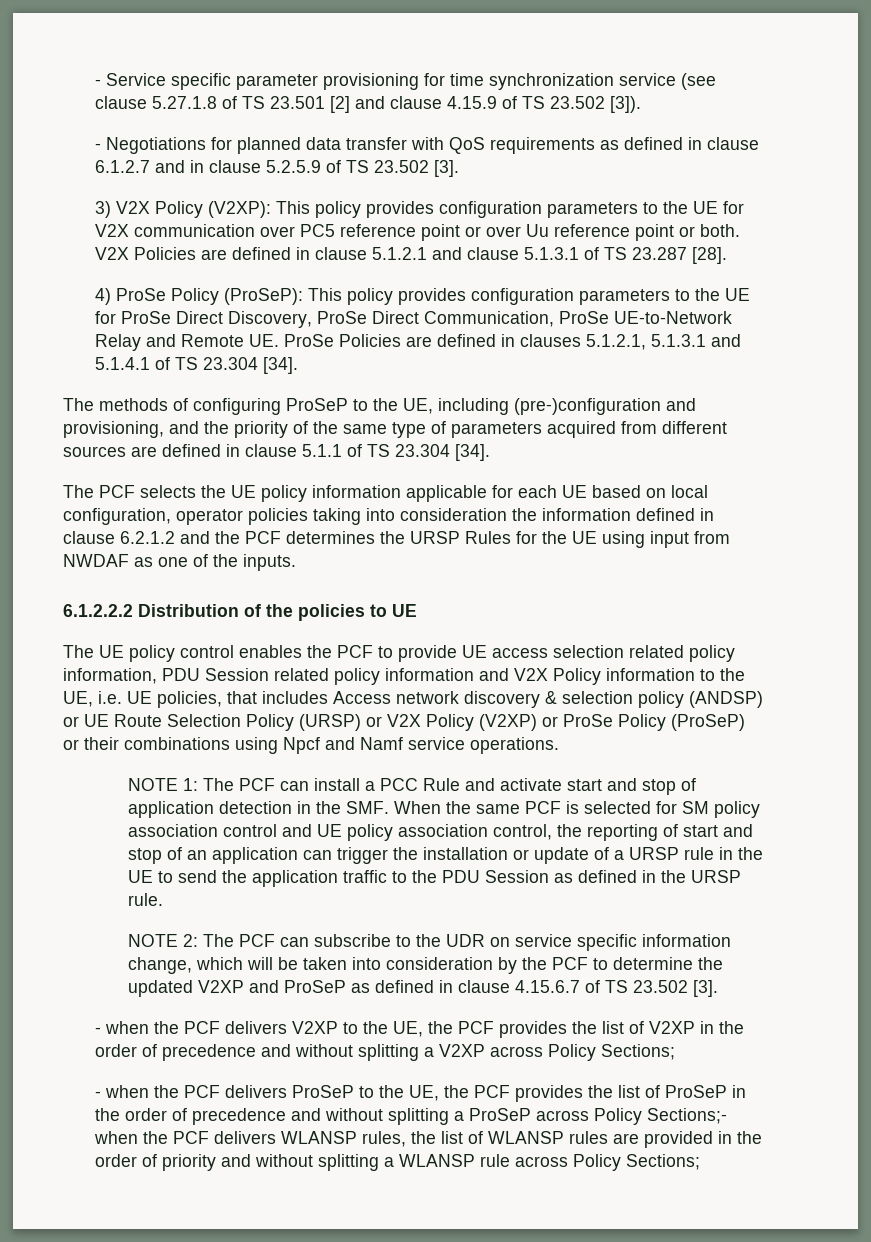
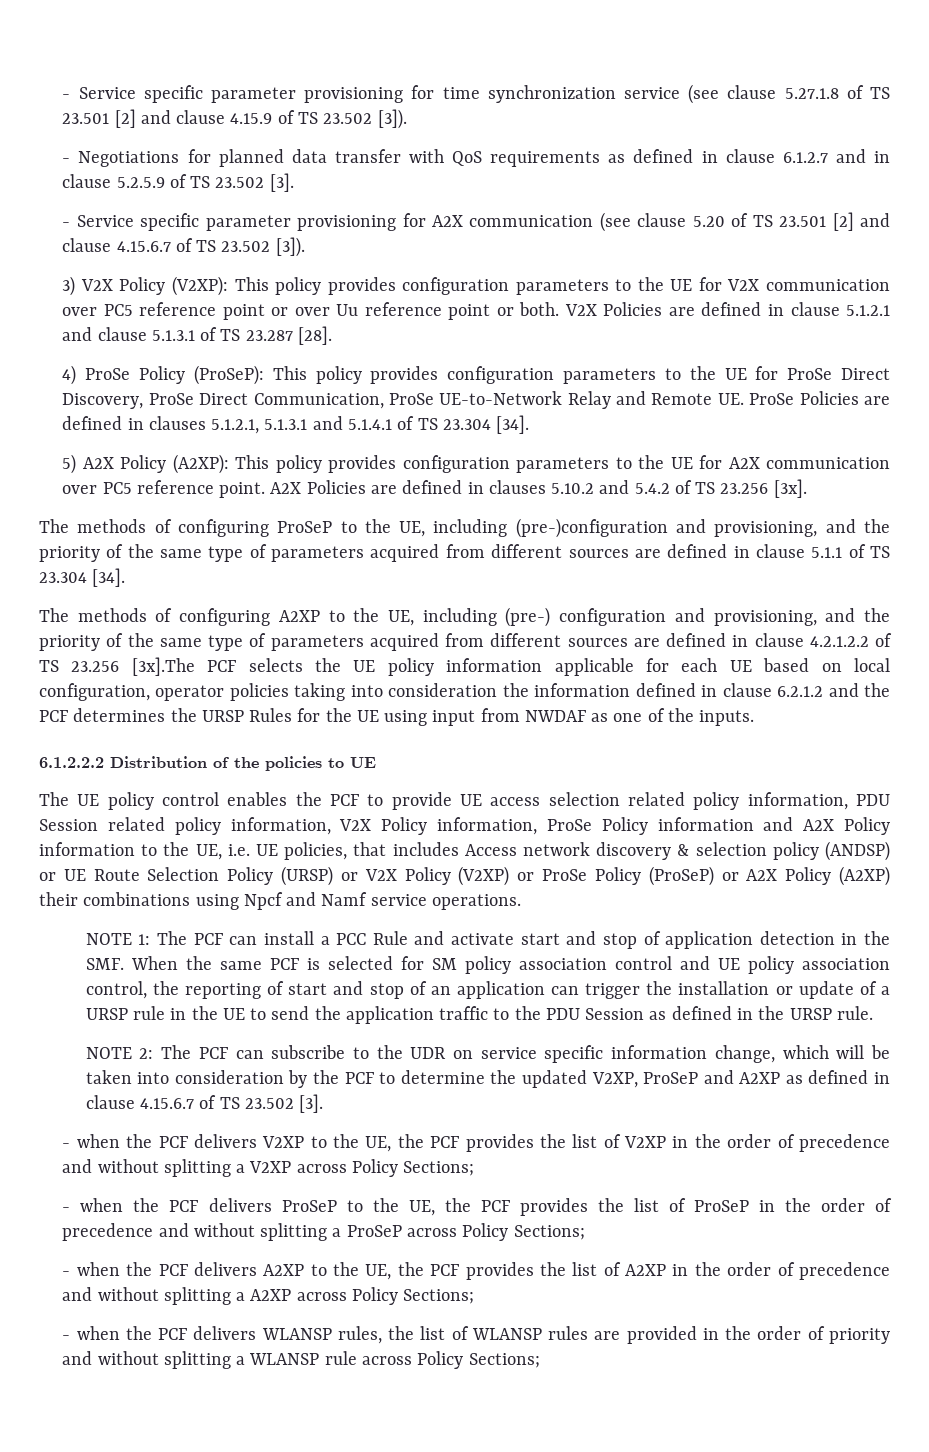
+ - Service specific parameter provisioning for A2X communication (see clause 5.20 of TS 23.501 [2] and clause 4.15.6.7 of TS 23.502 [3]).
+ 5) A2X Policy (A2XP): This policy provides configuration parameters to the UE for A2X communication over PC5 reference point. A2X Policies are defined in clauses 5.10.2 and 5.4.2 of TS 23.256 [3x].
- The PCF selects the UE policy information applicable for each UE based on local configuration, operator policies taking into consideration the information defined in clause 6.2.1.2 and the PCF determines the URSP Rules for the UE using input from NWDAF as one of the inputs.
+ The methods of configuring A2XP to the UE, including (pre-) configuration and provisioning, and the priority of the same type of parameters acquired from different sources are defined in clause 4.2.1.2.2 of TS 23.256 [3x].The PCF selects the UE policy information applicable for each UE based on local configuration, operator policies taking into consideration the information defined in clause 6.2.1.2 and the PCF determines the URSP Rules for the UE using input from NWDAF as one of the inputs.
- The UE policy control enables the PCF to provide UE access selection related policy information, PDU Session related policy information and V2X Policy information to the UE, i.e. UE policies, that includes Access network discovery & selection policy (ANDSP) or UE Route Selection Policy (URSP) or V2X Policy (V2XP) or ProSe Policy (ProSeP) or their combinations using Npcf and Namf service operations.
+ The UE policy control enables the PCF to provide UE access selection related policy information, PDU Session related policy information, V2X Policy information, ProSe Policy information and A2X Policy information to the UE, i.e. UE policies, that includes Access network discovery & selection policy (ANDSP) or UE Route Selection Policy (URSP) or V2X Policy (V2XP) or ProSe Policy (ProSeP) or A2X Policy (A2XP) their combinations using Npcf and Namf service operations.
- NOTE 2: The PCF can subscribe to the UDR on service specific information change, which will be taken into consideration by the PCF to determine the updated V2XP and ProSeP as defined in clause 4.15.6.7 of TS 23.502 [3].
+ NOTE 2: The PCF can subscribe to the UDR on service specific information change, which will be taken into consideration by the PCF to determine the updated V2XP, ProSeP and A2XP as defined in clause 4.15.6.7 of TS 23.502 [3].
- - when the PCF delivers ProSeP to the UE, the PCF provides the list of ProSeP in the order of precedence and without splitting a ProSeP across Policy Sections;- when the PCF delivers WLANSP rules, the list of WLANSP rules are provided in the order of priority and without splitting a WLANSP rule across Policy Sections;
+ - when the PCF delivers ProSeP to the UE, the PCF provides the list of ProSeP in the order of precedence and without splitting a ProSeP across Policy Sections;
+ - when the PCF delivers A2XP to the UE, the PCF provides the list of A2XP in the order of precedence and without splitting a A2XP across Policy Sections;
+ - when the PCF delivers WLANSP rules, the list of WLANSP rules are provided in the order of priority and without splitting a WLANSP rule across Policy Sections;

